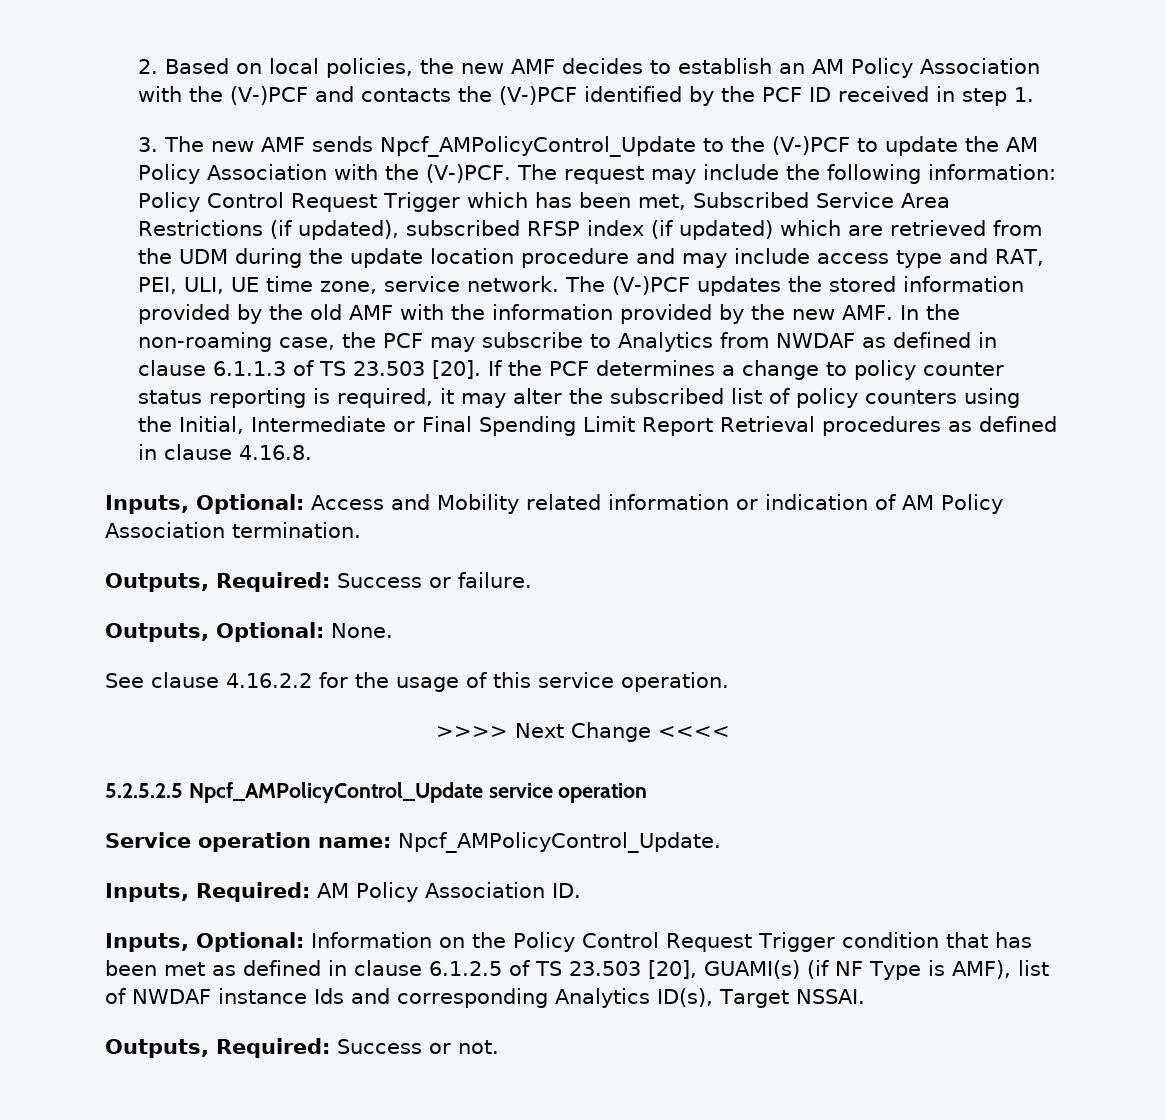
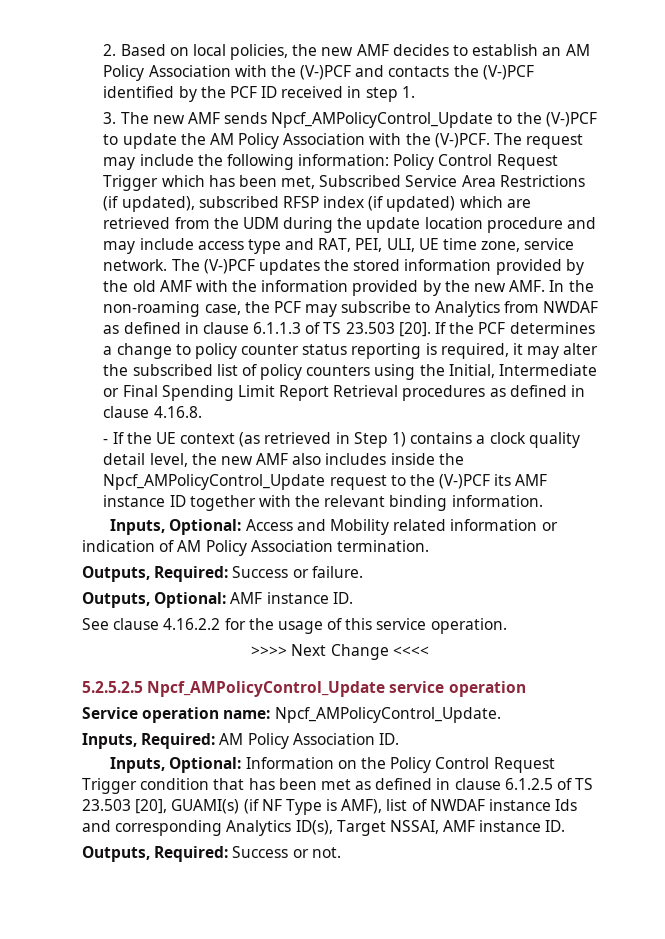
+ - If the UE context (as retrieved in Step 1) contains a clock quality detail level, the new AMF also includes inside the Npcf_AMPolicyControl_Update request to the (V-)PCF its AMF instance ID together with the relevant binding information.
- Outputs, Optional: None.
+ Outputs, Optional: AMF instance ID.
- Inputs, Optional: Information on the Policy Control Request Trigger condition that has been met as defined in clause 6.1.2.5 of TS 23.503 [20], GUAMI(s) (if NF Type is AMF), list of NWDAF instance Ids and corresponding Analytics ID(s), Target NSSAI.
+ Inputs, Optional: Information on the Policy Control Request Trigger condition that has been met as defined in clause 6.1.2.5 of TS 23.503 [20], GUAMI(s) (if NF Type is AMF), list of NWDAF instance Ids and corresponding Analytics ID(s), Target NSSAI, AMF instance ID.

